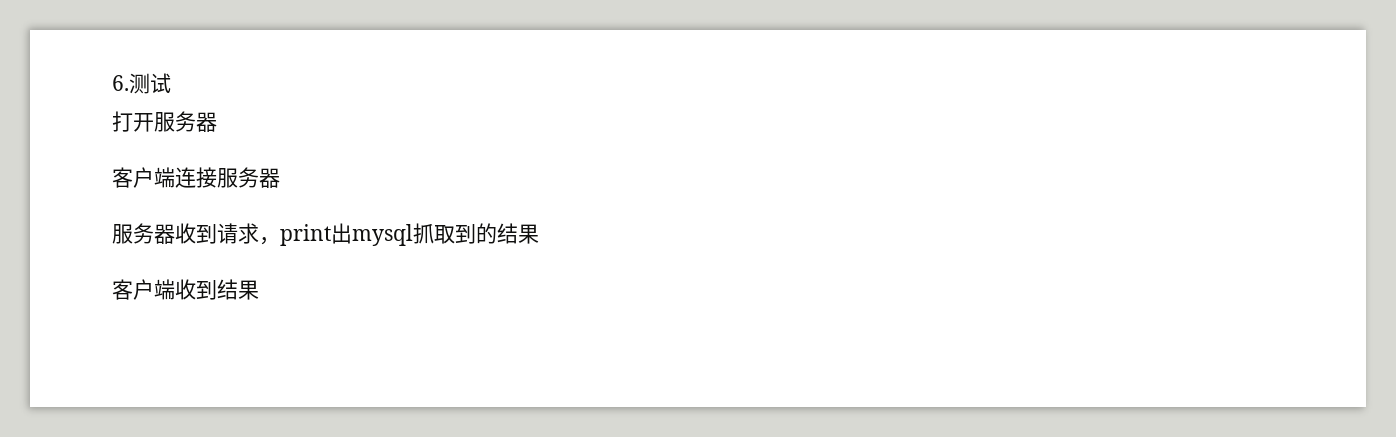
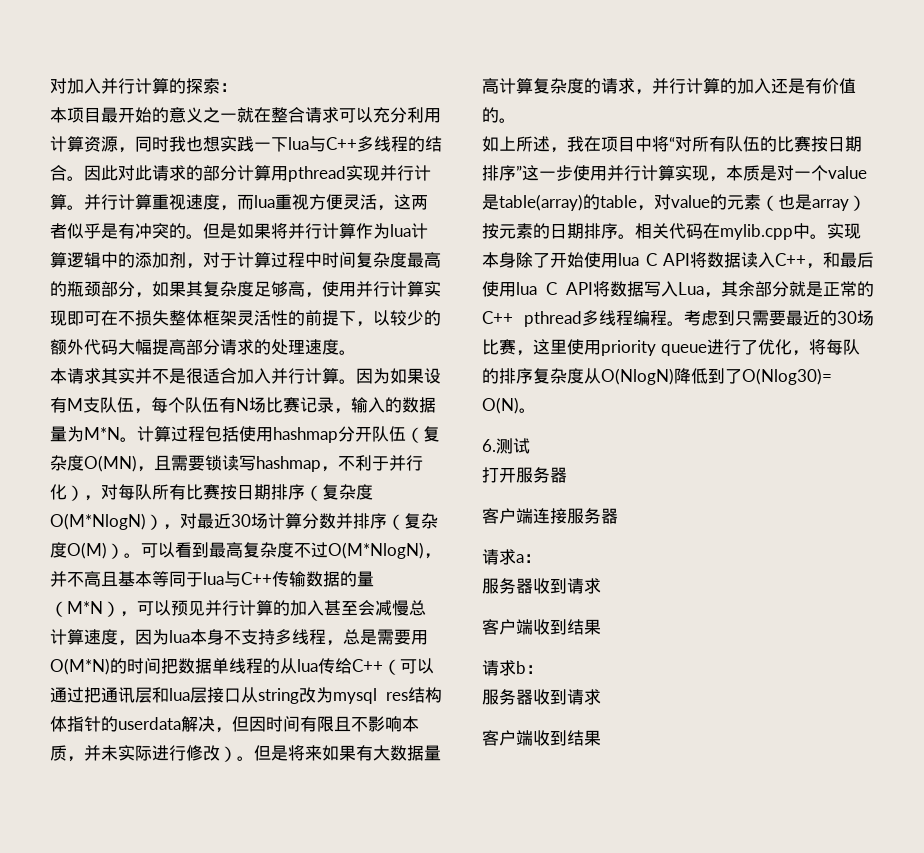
+ 对加入并行计算的探索：
+ 本项目最开始的意义之一就在整合请求可以充分利用计算资源，同时我也想实践一下lua与C++多线程的结合。因此对此请求的部分计算用pthread实现并行计算。并行计算重视速度，而lua重视方便灵活，这两者似乎是有冲突的。但是如果将并行计算作为lua计算逻辑中的添加剂，对于计算过程中时间复杂度最高的瓶颈部分，如果其复杂度足够高，使用并行计算实现即可在不损失整体框架灵活性的前提下，以较少的额外代码大幅提高部分请求的处理速度。
+ 本请求其实并不是很适合加入并行计算。因为如果设有M支队伍，每个队伍有N场比赛记录，输入的数据量为M*N。计算过程包括使用hashmap分开队伍（复杂度O(MN)，且需要锁读写hashmap，不利于并行化），对每队所有比赛按日期排序（复杂度O(M*NlogN)），对最近30场计算分数并排序（复杂度O(M)）。可以看到最高复杂度不过O(M*NlogN)，并不高且基本等同于lua与C++传输数据的量（M*N），可以预见并行计算的加入甚至会减慢总计算速度，因为lua本身不支持多线程，总是需要用O(M*N)的时间把数据单线程的从lua传给C++（可以通过把通讯层和lua层接口从string改为mysql res结构体指针的userdata解决，但因时间有限且不影响本质，并未实际进行修改）。但是将来如果有大数据量高计算复杂度的请求，并行计算的加入还是有价值的。
+ 如上所述，我在项目中将“对所有队伍的比赛按日期排序”这一步使用并行计算实现，本质是对一个value是table(array)的table，对value的元素（也是array）按元素的日期排序。相关代码在mylib.cpp中。实现本身除了开始使用lua C API将数据读入C++，和最后使用lua C API将数据写入Lua，其余部分就是正常的C++ pthread多线程编程。考虑到只需要最近的30场比赛，这里使用priority queue进行了优化，将每队的排序复杂度从O(NlogN)降低到了O(Nlog30)= O(N)。
- 服务器收到请求，print出mysql抓取到的结果
+ 请求a：
+ 服务器收到请求
+ 客户端收到结果
+ 请求b：
+ 服务器收到请求

